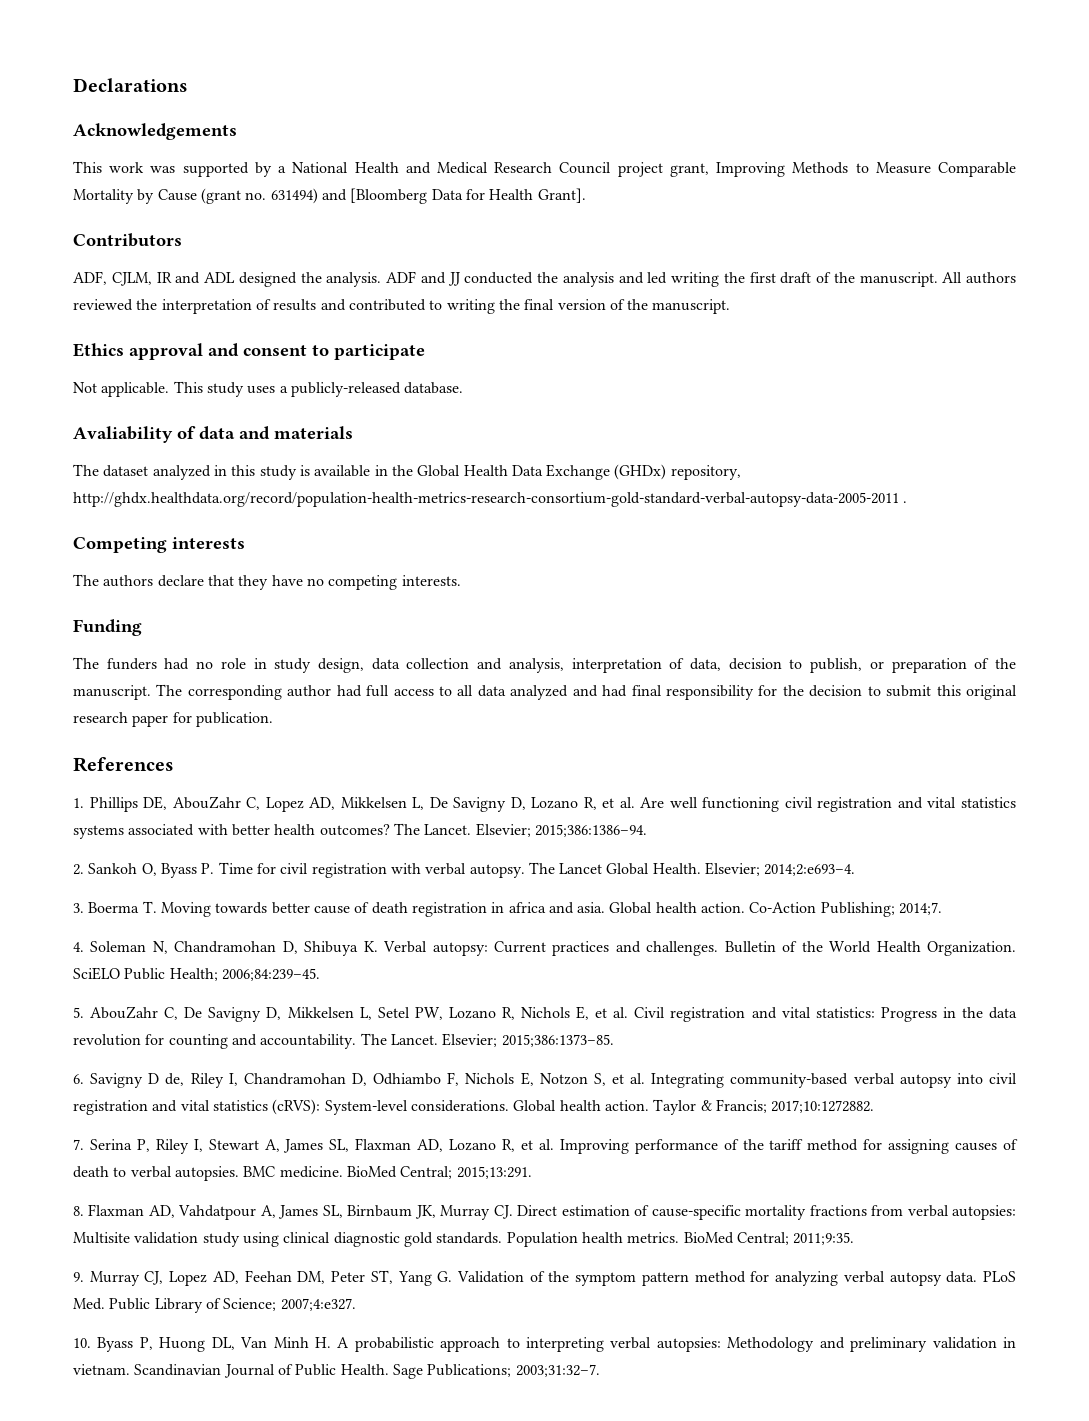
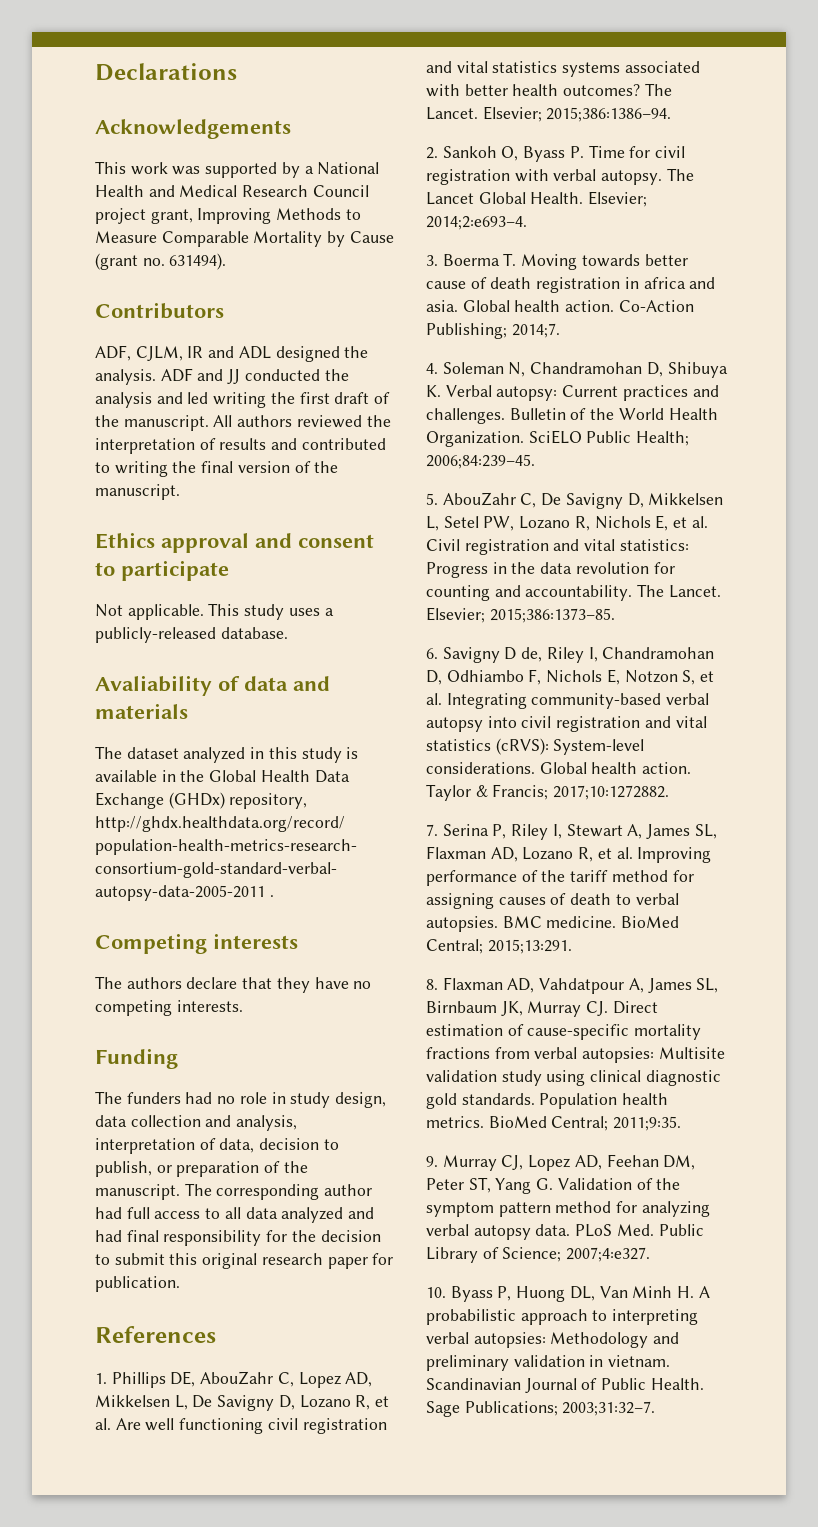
- This work was supported by a National Health and Medical Research Council project grant, Improving Methods to Measure Comparable Mortality by Cause (grant no. 631494) and [Bloomberg Data for Health Grant].
+ This work was supported by a National Health and Medical Research Council project grant, Improving Methods to Measure Comparable Mortality by Cause (grant no. 631494).

